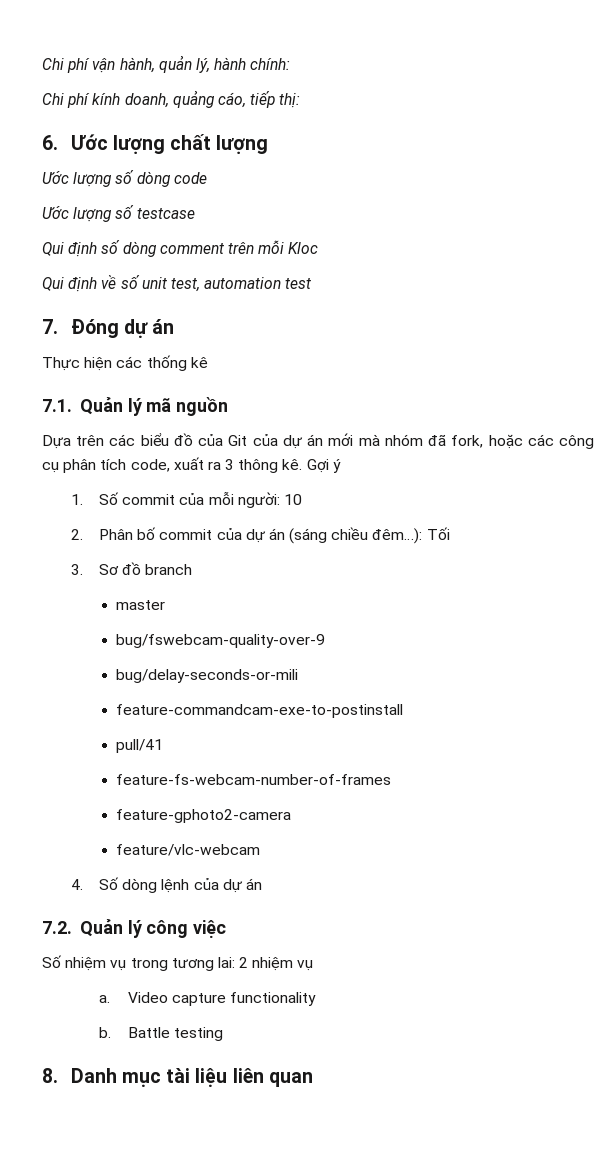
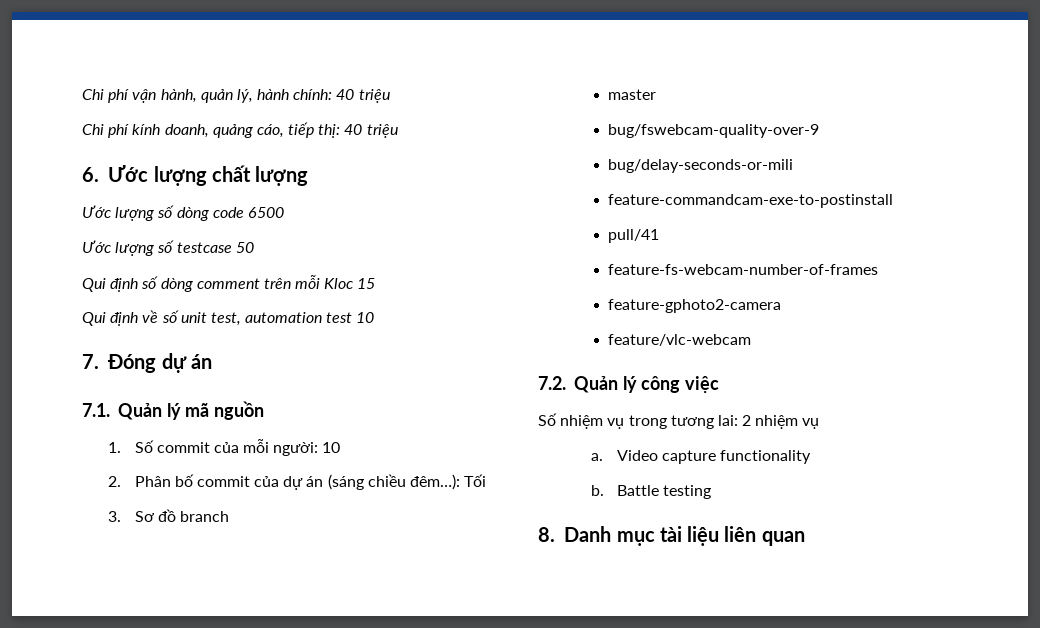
- Chi phí vận hành, quản lý, hành chính:
+ Chi phí vận hành, quản lý, hành chính: 40 triệu
- Chi phí kính doanh, quảng cáo, tiếp thị:
+ Chi phí kính doanh, quảng cáo, tiếp thị: 40 triệu
- Ước lượng số dòng code
+ Ước lượng số dòng code 6500
- Ước lượng số testcase
+ Ước lượng số testcase 50
- Qui định số dòng comment trên mỗi Kloc
+ Qui định số dòng comment trên mỗi Kloc 15
- Qui định về số unit test, automation test
+ Qui định về số unit test, automation test 10
- Thực hiện các thống kê
- Dựa trên các biểu đồ của Git của dự án mới mà nhóm đã fork, hoặc các công cụ phân tích code, xuất ra 3 thông kê. Gợi ý
- 4. Số dòng lệnh của dự án

